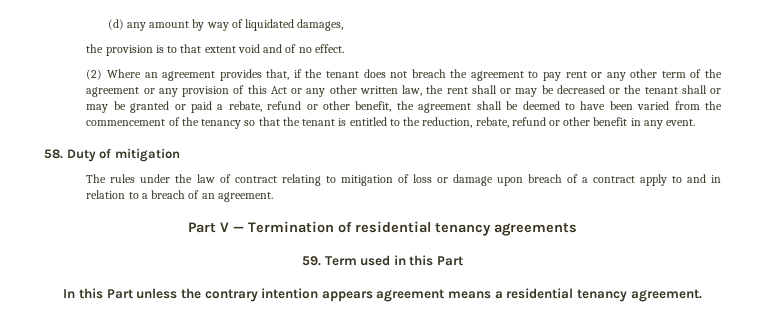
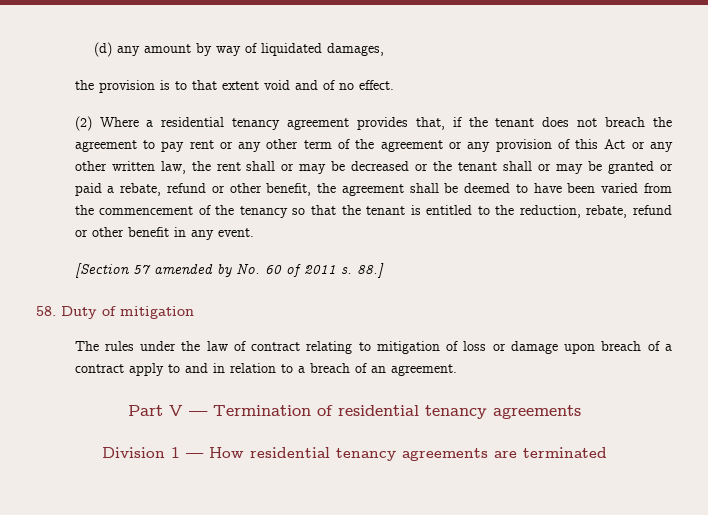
- (2) Where an agreement provides that, if the tenant does not breach the agreement to pay rent or any other term of the agreement or any provision of this Act or any other written law, the rent shall or may be decreased or the tenant shall or may be granted or paid a rebate, refund or other benefit, the agreement shall be deemed to have been varied from the commencement of the tenancy so that the tenant is entitled to the reduction, rebate, refund or other benefit in any event.
+ (2) Where a residential tenancy agreement provides that, if the tenant does not breach the agreement to pay rent or any other term of the agreement or any provision of this Act or any other written law, the rent shall or may be decreased or the tenant shall or may be granted or paid a rebate, refund or other benefit, the agreement shall be deemed to have been varied from the commencement of the tenancy so that the tenant is entitled to the reduction, rebate, refund or other benefit in any event.
+ [Section 57 amended by No. 60 of 2011 s. 88.]
- 59. Term used in this Part
- In this Part unless the contrary intention appears agreement means a residential tenancy agreement.
+ Division 1 — How residential tenancy agreements are terminated

